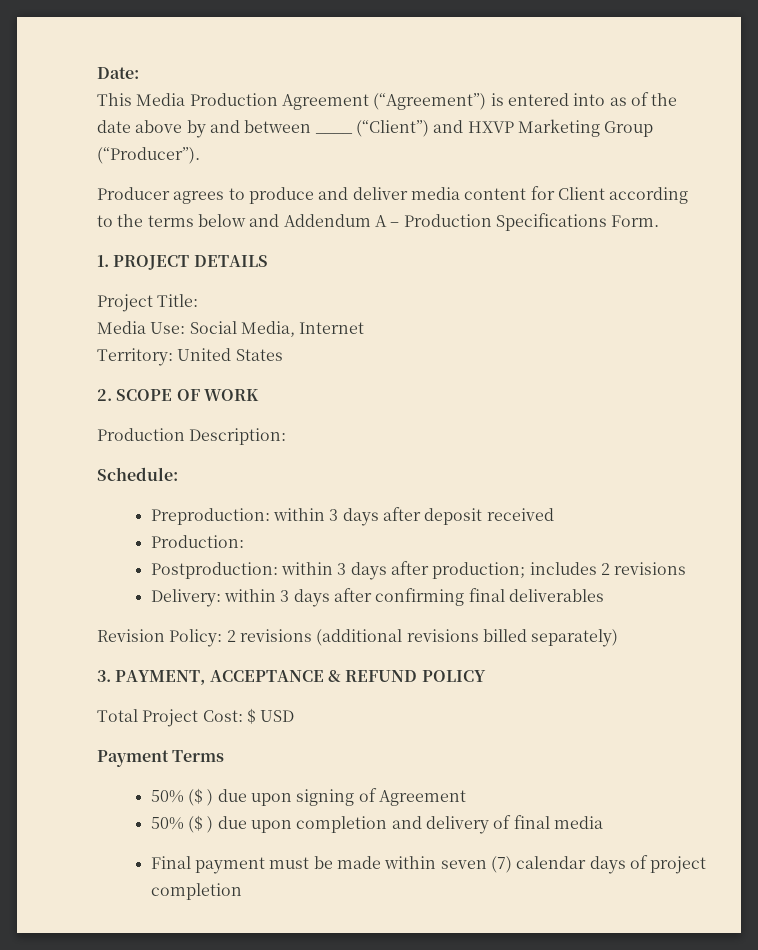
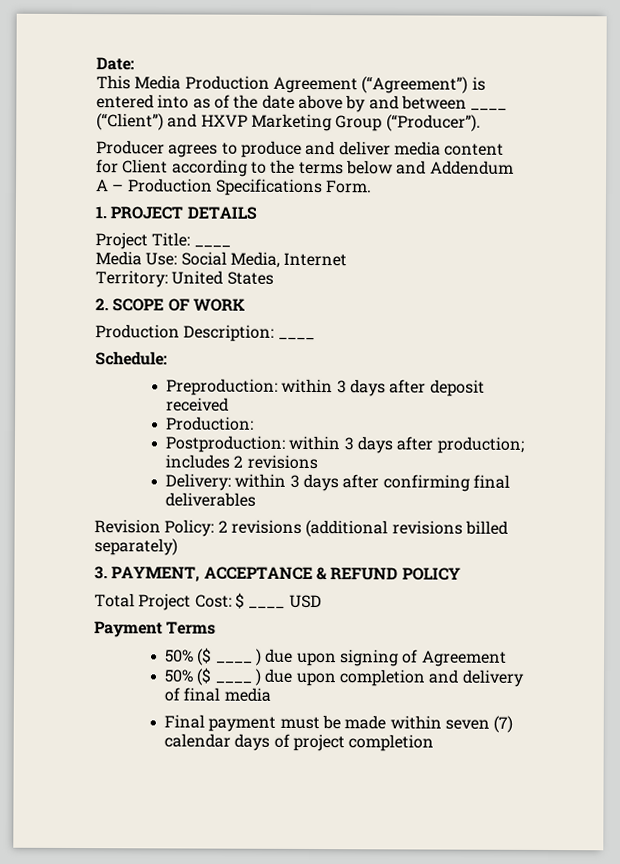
- Project Title:
+ Project Title: ____
- Production Description:
+ Production Description: ____
- Total Project Cost: $ USD
+ Total Project Cost: $ ____ USD
- 50% ($ ) due upon signing of Agreement
+ 50% ($ ____ ) due upon signing of Agreement
- 50% ($ ) due upon completion and delivery of final media
+ 50% ($ ____ ) due upon completion and delivery of final media

